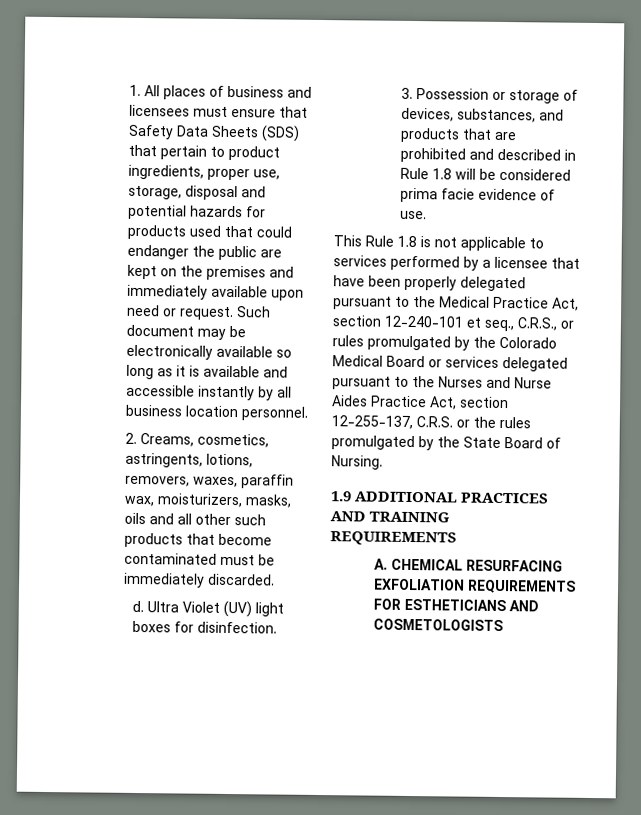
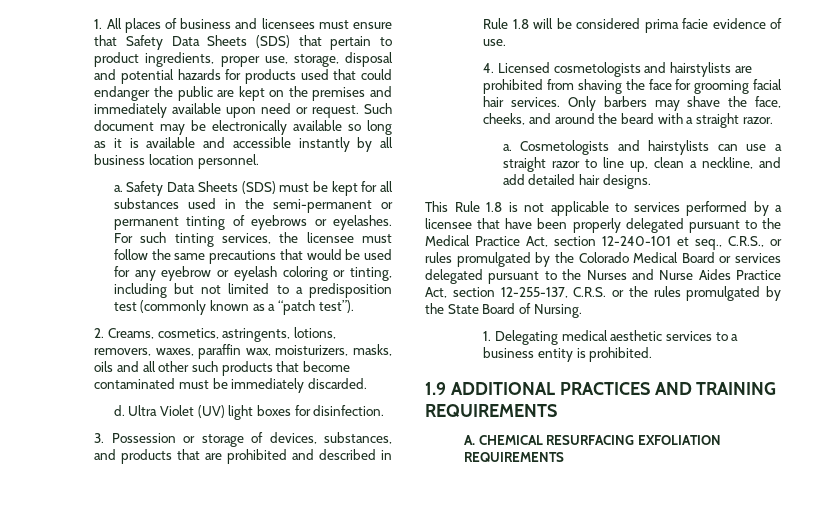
+ a. Safety Data Sheets (SDS) must be kept for all substances used in the semi-permanent or permanent tinting of eyebrows or eyelashes. For such tinting services, the licensee must follow the same precautions that would be used for any eyebrow or eyelash coloring or tinting, including but not limited to a predisposition test (commonly known as a “patch test”).
+ 4. Licensed cosmetologists and hairstylists are prohibited from shaving the face for grooming facial hair services. Only barbers may shave the face, cheeks, and around the beard with a straight razor.
+ a. Cosmetologists and hairstylists can use a straight razor to line up, clean a neckline, and add detailed hair designs.
+ 1. Delegating medical aesthetic services to a business entity is prohibited.
- A. CHEMICAL RESURFACING EXFOLIATION REQUIREMENTS FOR ESTHETICIANS AND COSMETOLOGISTS
+ A. CHEMICAL RESURFACING EXFOLIATION REQUIREMENTS

